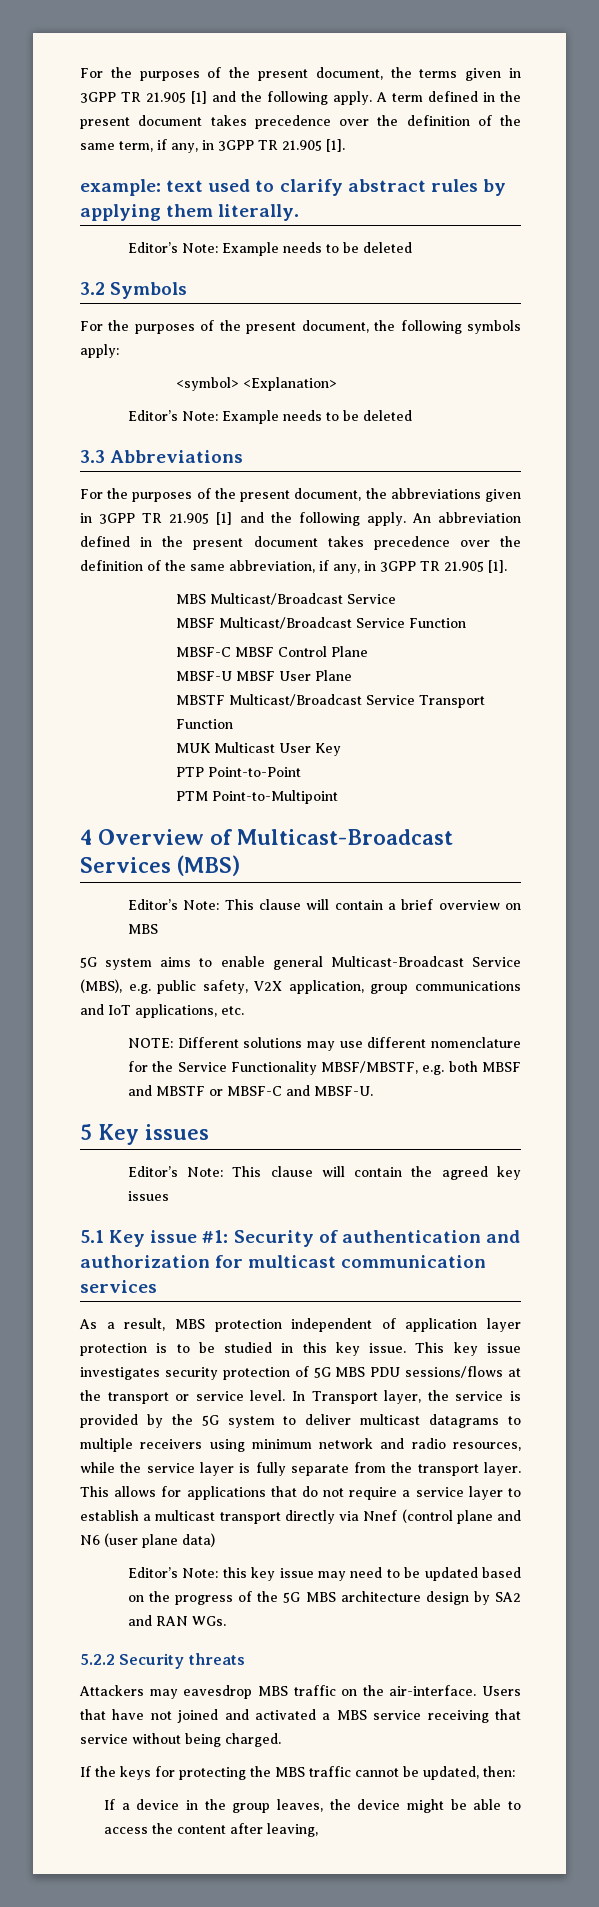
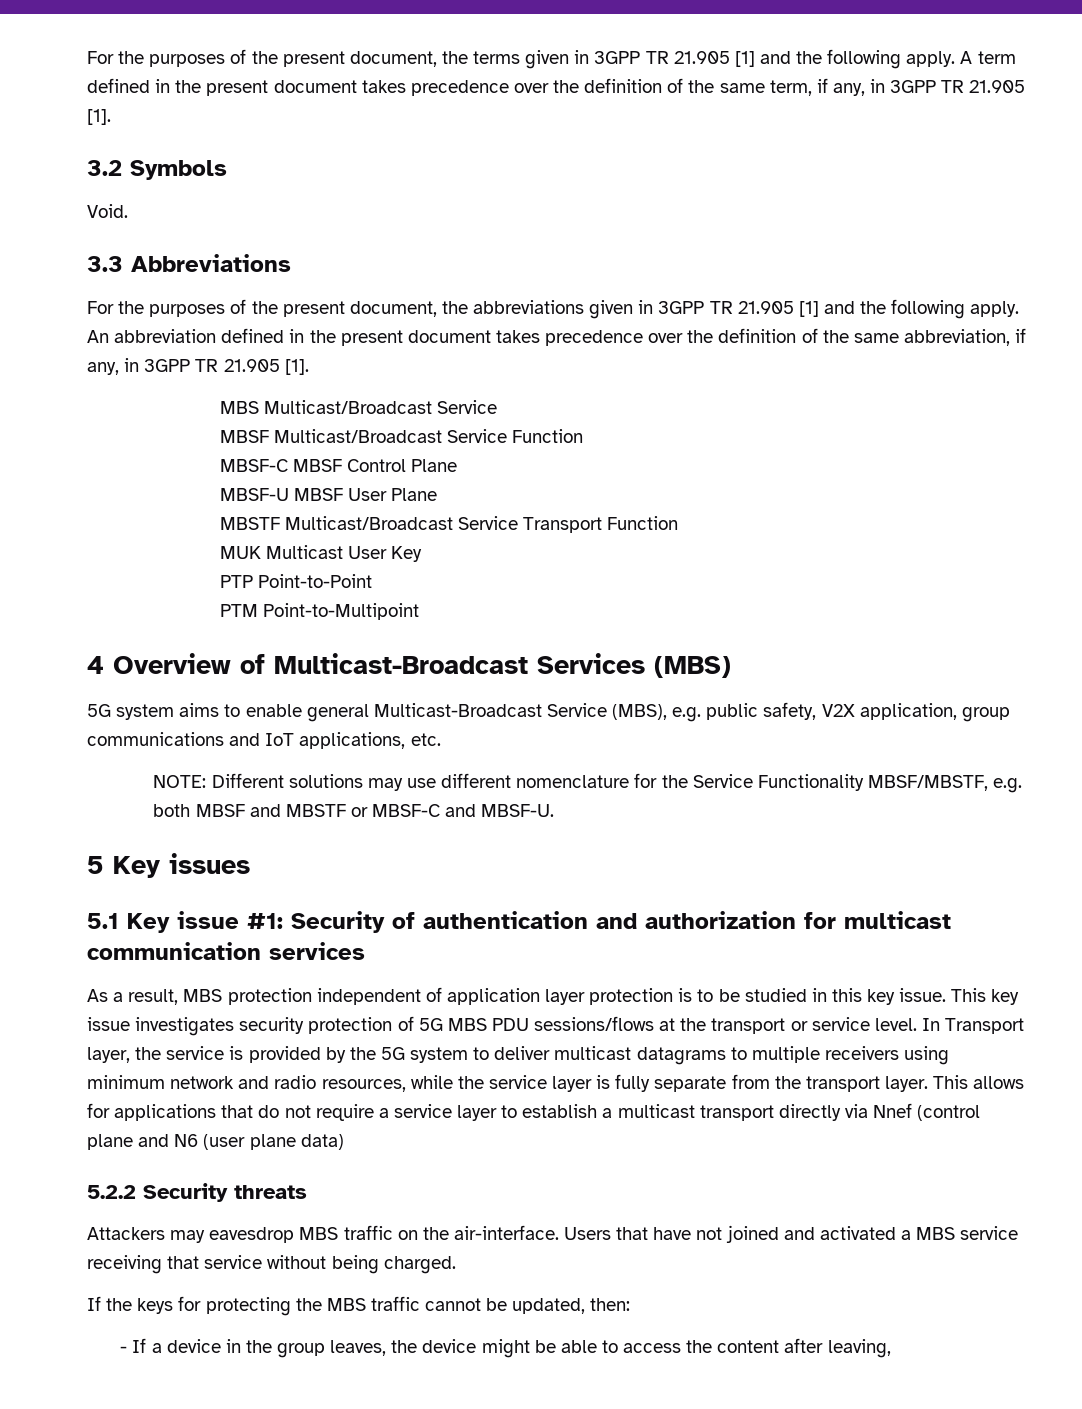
- example: text used to clarify abstract rules by applying them literally.
- Editor’s Note: Example needs to be deleted
  3.2 Symbols
- For the purposes of the present document, the following symbols apply:
- <symbol> <Explanation>
- Editor’s Note: Example needs to be deleted
+ Void.
- Editor’s Note: This clause will contain a brief overview on MBS
- Editor’s Note: This clause will contain the agreed key issues
- Editor’s Note: this key issue may need to be updated based on the progress of the 5G MBS architecture design by SA2 and RAN WGs.
- If a device in the group leaves, the device might be able to access the content after leaving,
+ - If a device in the group leaves, the device might be able to access the content after leaving,

